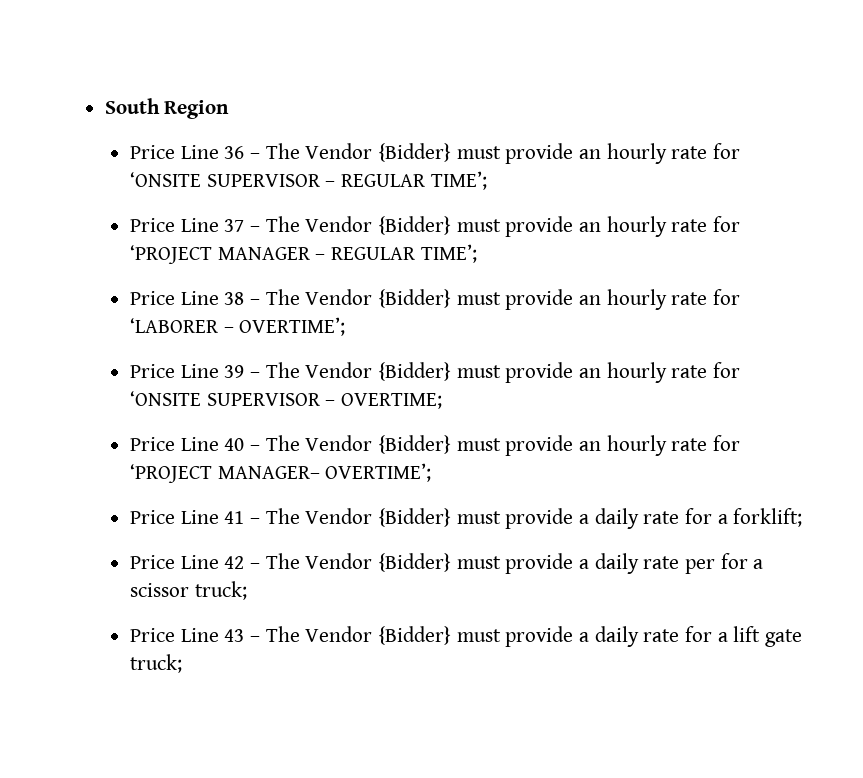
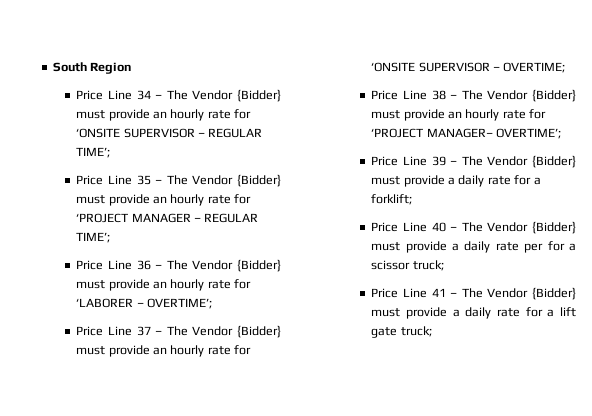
- Price Line 36 – The Vendor {Bidder} must provide an hourly rate for ‘ONSITE SUPERVISOR – REGULAR TIME’;
+ Price Line 34 – The Vendor {Bidder} must provide an hourly rate for ‘ONSITE SUPERVISOR – REGULAR TIME’;
- Price Line 37 – The Vendor {Bidder} must provide an hourly rate for ‘PROJECT MANAGER – REGULAR TIME’;
+ Price Line 35 – The Vendor {Bidder} must provide an hourly rate for ‘PROJECT MANAGER – REGULAR TIME’;
- Price Line 38 – The Vendor {Bidder} must provide an hourly rate for ‘LABORER – OVERTIME’;
+ Price Line 36 – The Vendor {Bidder} must provide an hourly rate for ‘LABORER – OVERTIME’;
- Price Line 39 – The Vendor {Bidder} must provide an hourly rate for ‘ONSITE SUPERVISOR – OVERTIME;
+ Price Line 37 – The Vendor {Bidder} must provide an hourly rate for ‘ONSITE SUPERVISOR – OVERTIME;
- Price Line 40 – The Vendor {Bidder} must provide an hourly rate for ‘PROJECT MANAGER– OVERTIME’;
+ Price Line 38 – The Vendor {Bidder} must provide an hourly rate for ‘PROJECT MANAGER– OVERTIME’;
- Price Line 41 – The Vendor {Bidder} must provide a daily rate for a forklift;
+ Price Line 39 – The Vendor {Bidder} must provide a daily rate for a forklift;
- Price Line 42 – The Vendor {Bidder} must provide a daily rate per for a scissor truck;
+ Price Line 40 – The Vendor {Bidder} must provide a daily rate per for a scissor truck;
- Price Line 43 – The Vendor {Bidder} must provide a daily rate for a lift gate truck;
+ Price Line 41 – The Vendor {Bidder} must provide a daily rate for a lift gate truck;

